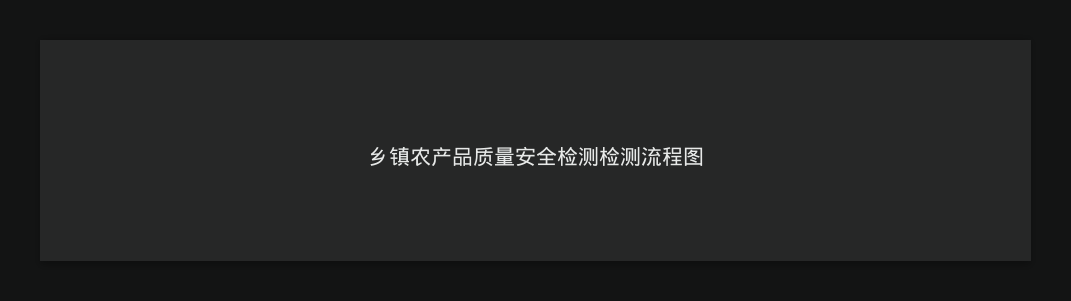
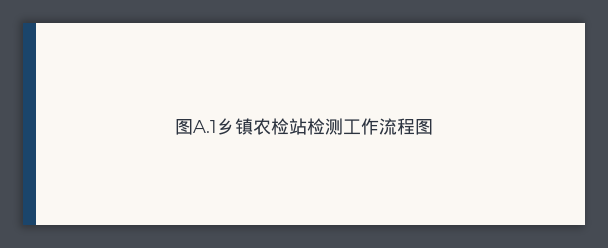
- 乡镇农产品质量安全检测检测流程图
+ 图A.1乡镇农检站检测工作流程图

